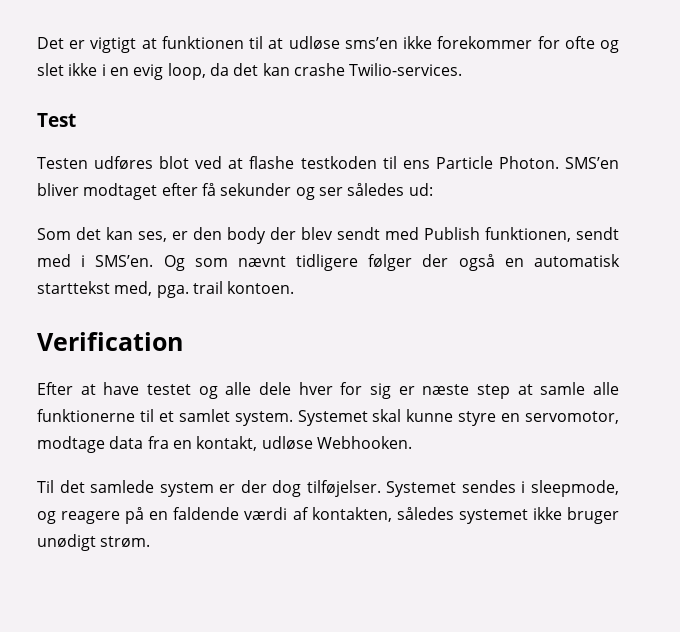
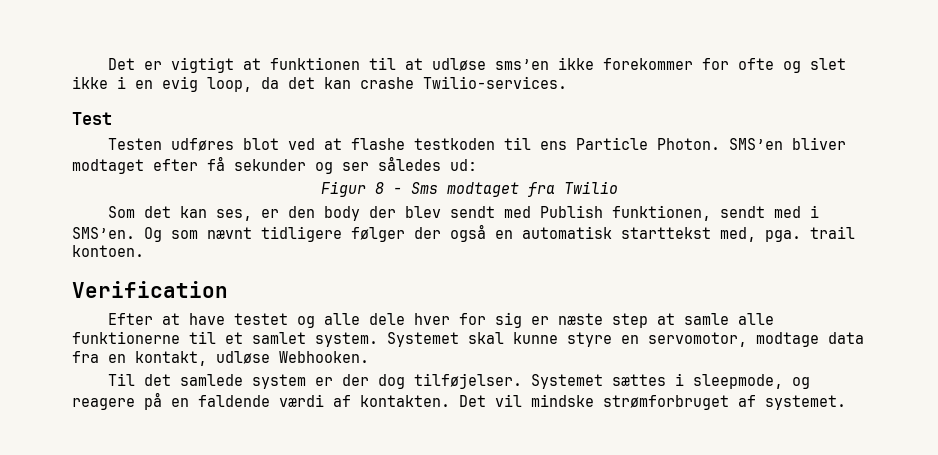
+ Figur 8 - Sms modtaget fra Twilio
- Systemet sendes i sleepmode, og reagere på en faldende værdi af kontakten, således systemet ikke bruger unødigt strøm.
+ Systemet sættes i sleepmode, og reagere på en faldende værdi af kontakten. Det vil mindske strømforbruget af systemet.

